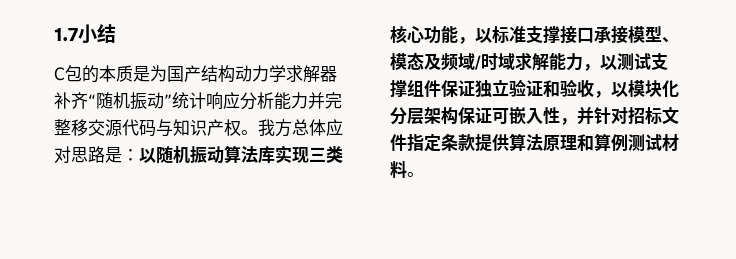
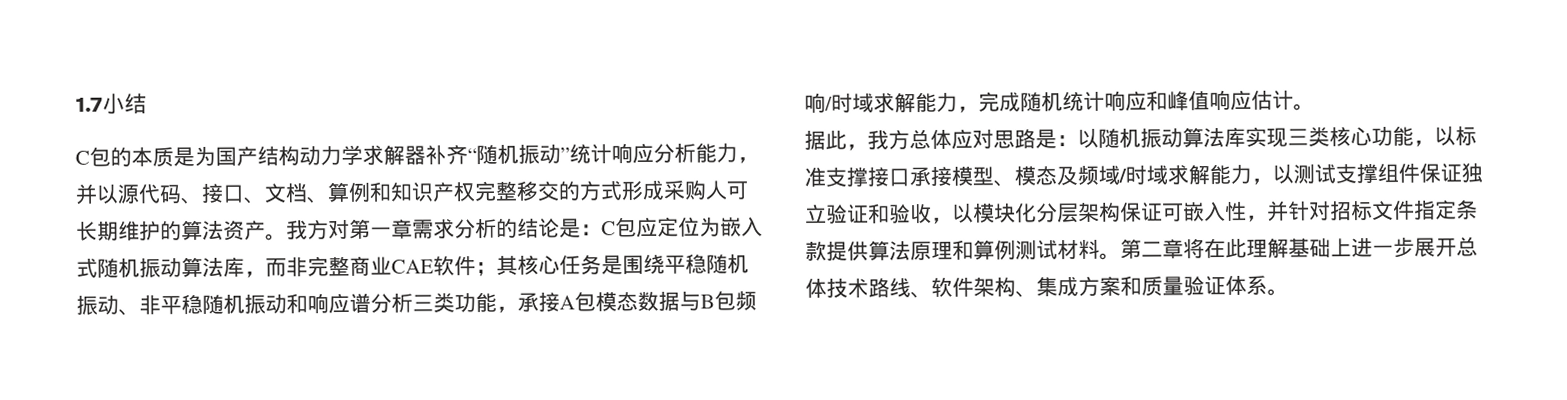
- C包的本质是为国产结构动力学求解器补齐“随机振动”统计响应分析能力并完整移交源代码与知识产权。我方总体应对思路是：
+ C包的本质是为国产结构动力学求解器补齐“随机振动”统计响应分析能力，并以源代码、接口、文档、算例和知识产权完整移交的方式形成采购人可长期维护的算法资产。我方对第一章需求分析的结论是：C包应定位为嵌入式随机振动算法库，而非完整商业CAE软件；其核心任务是围绕平稳随机振动、非平稳随机振动和响应谱分析三类功能，承接A包模态数据与B包频响/时域求解能力，完成随机统计响应和峰值响应估计。
+ 据此，我方总体应对思路是：
+ 第二章将在此理解基础上进一步展开总体技术路线、软件架构、集成方案和质量验证体系。

